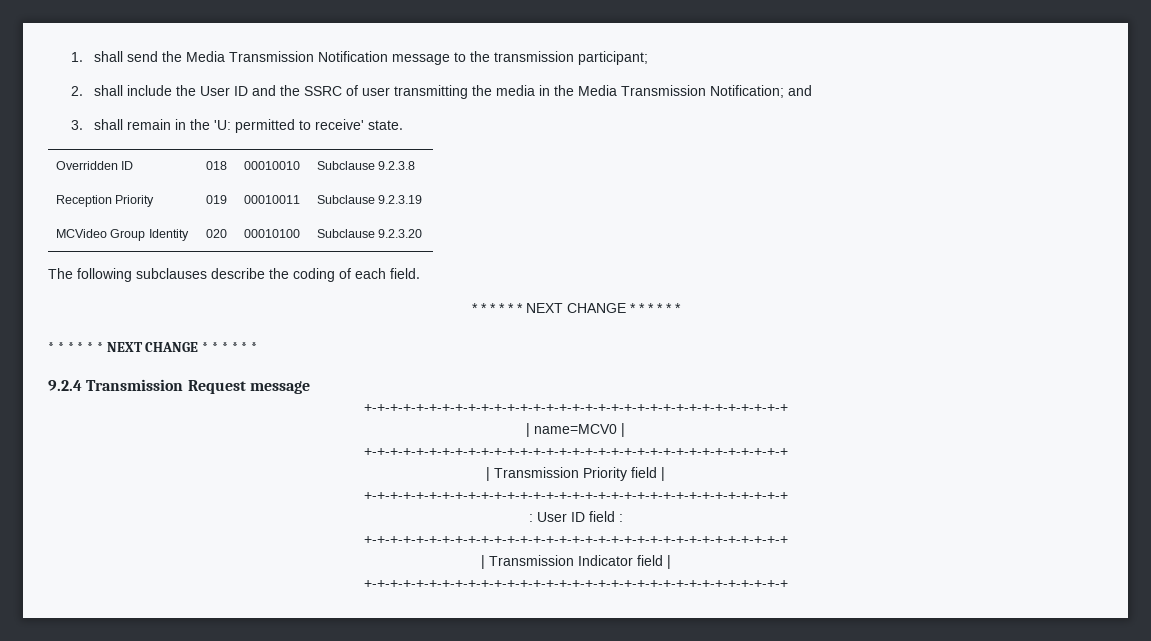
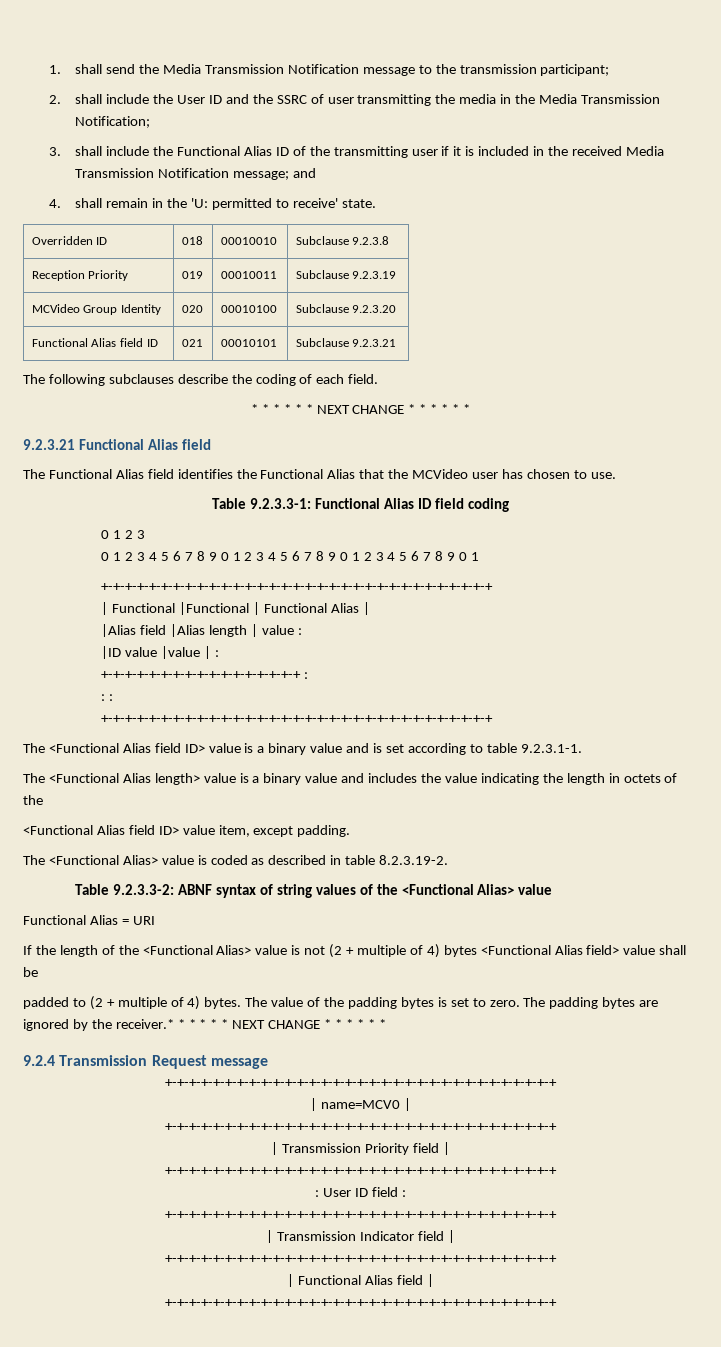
- 2. shall include the User ID and the SSRC of user transmitting the media in the Media Transmission Notification; and
+ 2. shall include the User ID and the SSRC of user transmitting the media in the Media Transmission Notification;
+ 3. shall include the Functional Alias ID of the transmitting user if it is included in the received Media Transmission Notification message; and
- 3. shall remain in the 'U: permitted to receive' state.
+ 4. shall remain in the 'U: permitted to receive' state.
+ Functional Alias field ID | 021 | 00010101 | Subclause 9.2.3.21
  The following subclauses describe the coding of each field.
  * * * * * * NEXT CHANGE * * * * * *
- * * * * * * NEXT CHANGE * * * * * *
+ 9.2.3.21 Functional Alias field
+ The Functional Alias field identifies the Functional Alias that the MCVideo user has chosen to use.
+ Table 9.2.3.3-1: Functional Alias ID field coding
+ 0 1 2 3
+ 0 1 2 3 4 5 6 7 8 9 0 1 2 3 4 5 6 7 8 9 0 1 2 3 4 5 6 7 8 9 0 1
+ +-+-+-+-+-+-+-+-+-+-+-+-+-+-+-+-+-+-+-+-+-+-+-+-+-+-+-+-+-+-+-+-+
+ | Functional |Functional | Functional Alias |
+ |Alias field |Alias length | value :
+ |ID value |value | :
+ +-+-+-+-+-+-+-+-+-+-+-+-+-+-+-+-+ :
+ : :
+ +-+-+-+-+-+-+-+-+-+-+-+-+-+-+-+-+-+-+-+-+-+-+-+-+-+-+-+-+-+-+-+-+
+ The <Functional Alias field ID> value is a binary value and is set according to table 9.2.3.1-1.
+ The <Functional Alias length> value is a binary value and includes the value indicating the length in octets of the
+ <Functional Alias field ID> value item, except padding.
+ The <Functional Alias> value is coded as described in table 8.2.3.19-2.
+ Table 9.2.3.3-2: ABNF syntax of string values of the <Functional Alias> value
+ Functional Alias = URI
+ If the length of the <Functional Alias> value is not (2 + multiple of 4) bytes <Functional Alias field> value shall be
+ padded to (2 + multiple of 4) bytes. The value of the padding bytes is set to zero. The padding bytes are ignored by the receiver.* * * * * * NEXT CHANGE * * * * * *
+ | Functional Alias field |
+ +-+-+-+-+-+-+-+-+-+-+-+-+-+-+-+-+-+-+-+-+-+-+-+-+-+-+-+-+-+-+-+-+

